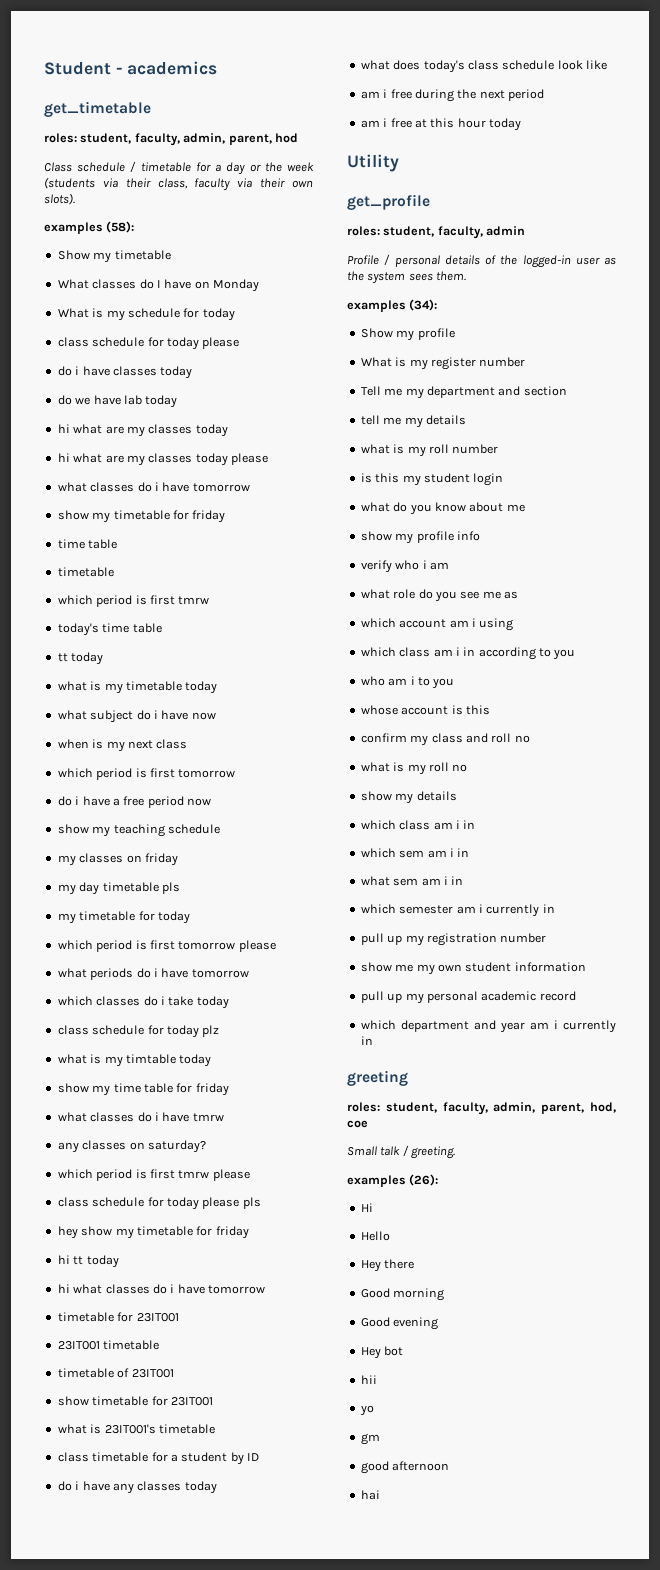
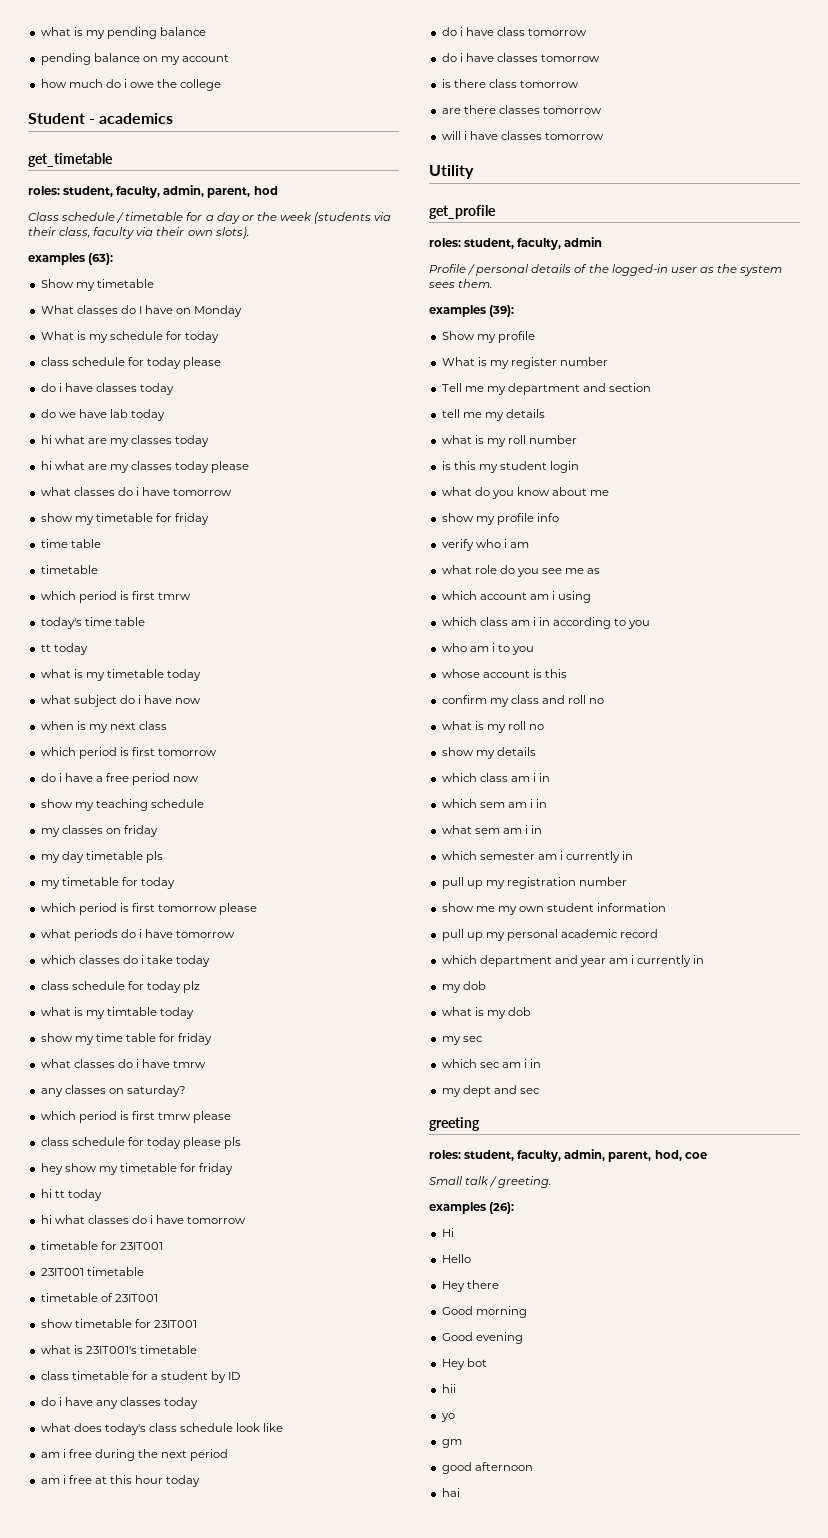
+ what is my pending balance
+ pending balance on my account
+ how much do i owe the college
- examples (58):
+ examples (63):
+ do i have class tomorrow
+ do i have classes tomorrow
+ is there class tomorrow
+ are there classes tomorrow
+ will i have classes tomorrow
- examples (34):
+ examples (39):
  which department and year am i currently in
+ my dob
+ what is my dob
+ my sec
+ which sec am i in
+ my dept and sec

